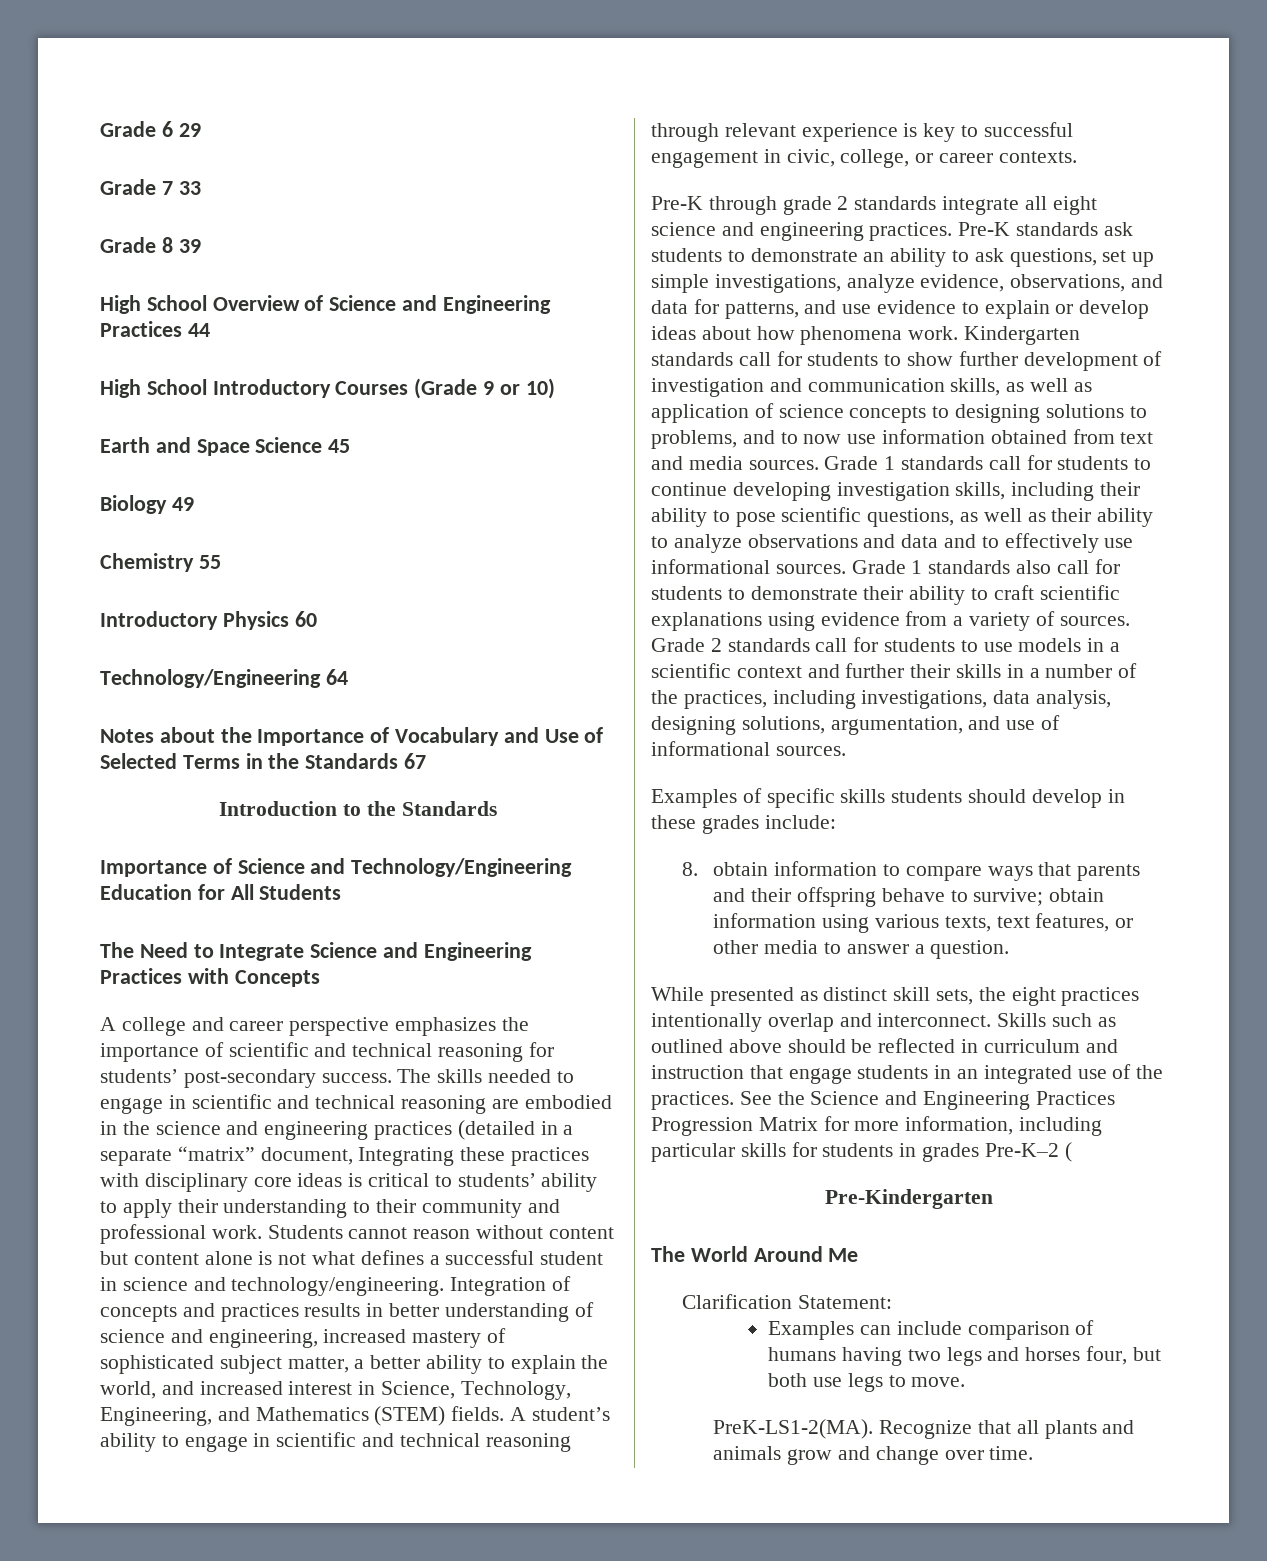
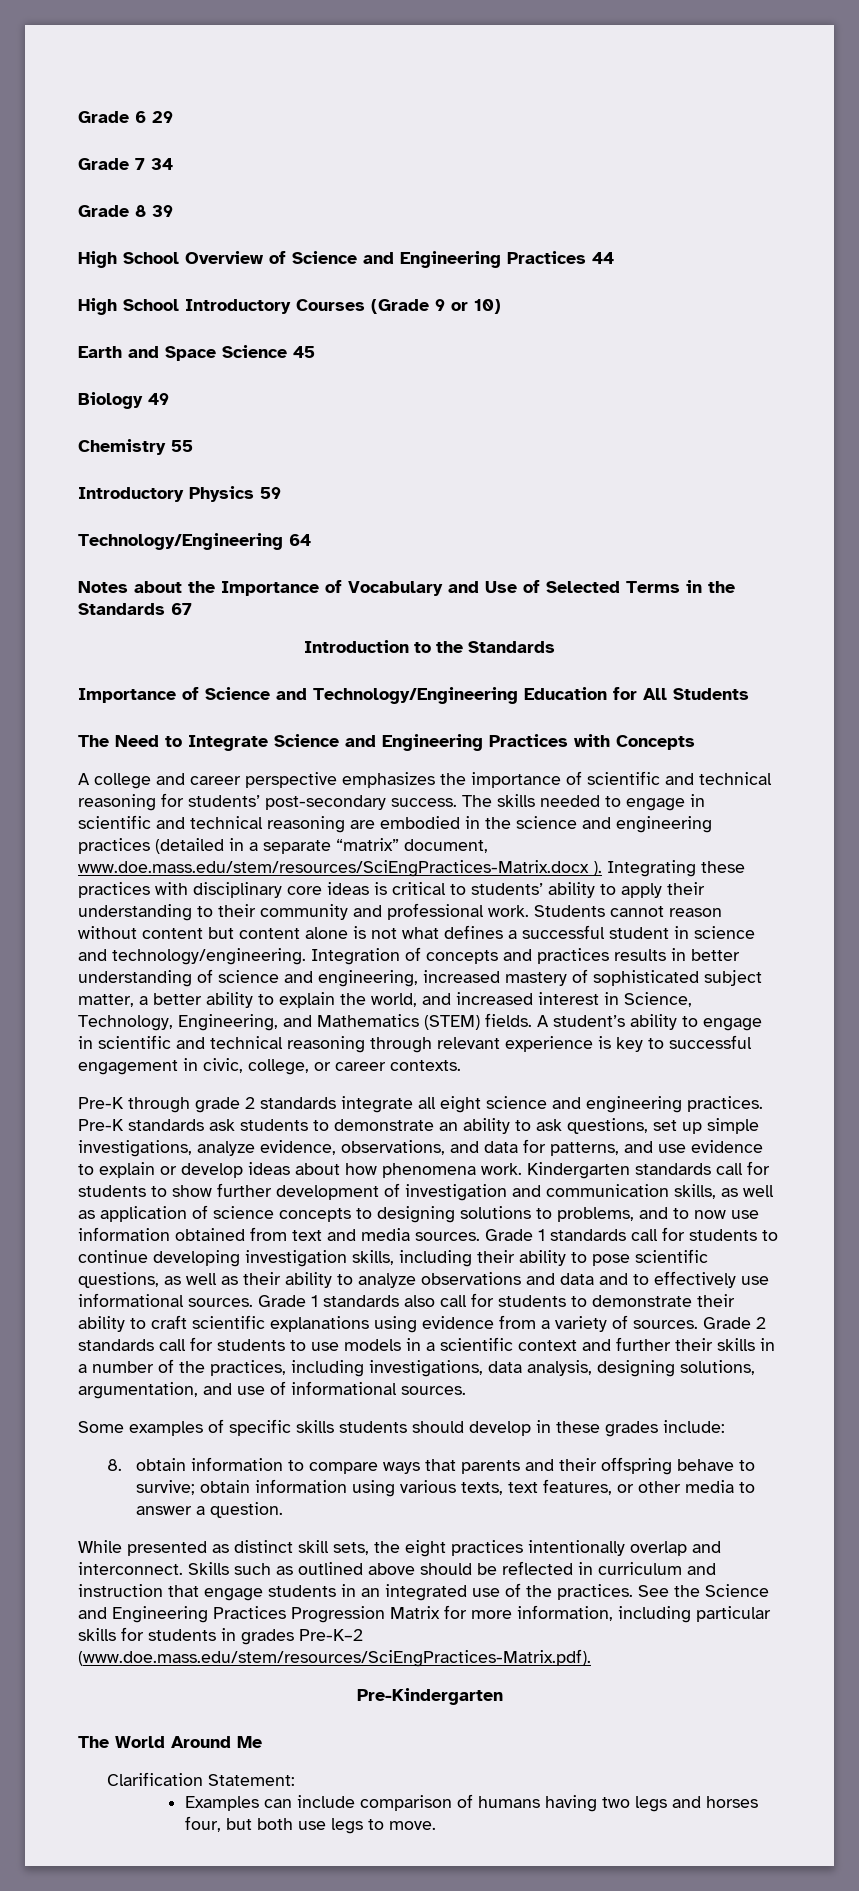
- Grade 7 33
+ Grade 7 34
- Introductory Physics 60
+ Introductory Physics 59
- The skills needed to engage in scientific and technical reasoning are embodied in the science and engineering practices (detailed in a separate “matrix” document, Integrating these practices with disciplinary core ideas is critical to students’ ability to apply their understanding to their community and professional work.
+ The skills needed to engage in scientific and technical reasoning are embodied in the science and engineering practices (detailed in a separate “matrix” document, www.doe.mass.edu/stem/resources/SciEngPractices-Matrix.docx ). Integrating these practices with disciplinary core ideas is critical to students’ ability to apply their understanding to their community and professional work.
- Examples of specific skills students should develop in these grades include:
+ Some examples of specific skills students should develop in these grades include:
- See the Science and Engineering Practices Progression Matrix for more information, including particular skills for students in grades Pre-K–2 (
+ See the Science and Engineering Practices Progression Matrix for more information, including particular skills for students in grades Pre-K–2 (www.doe.mass.edu/stem/resources/SciEngPractices-Matrix.pdf).
- PreK-LS1-2(MA). Recognize that all plants and animals grow and change over time.

